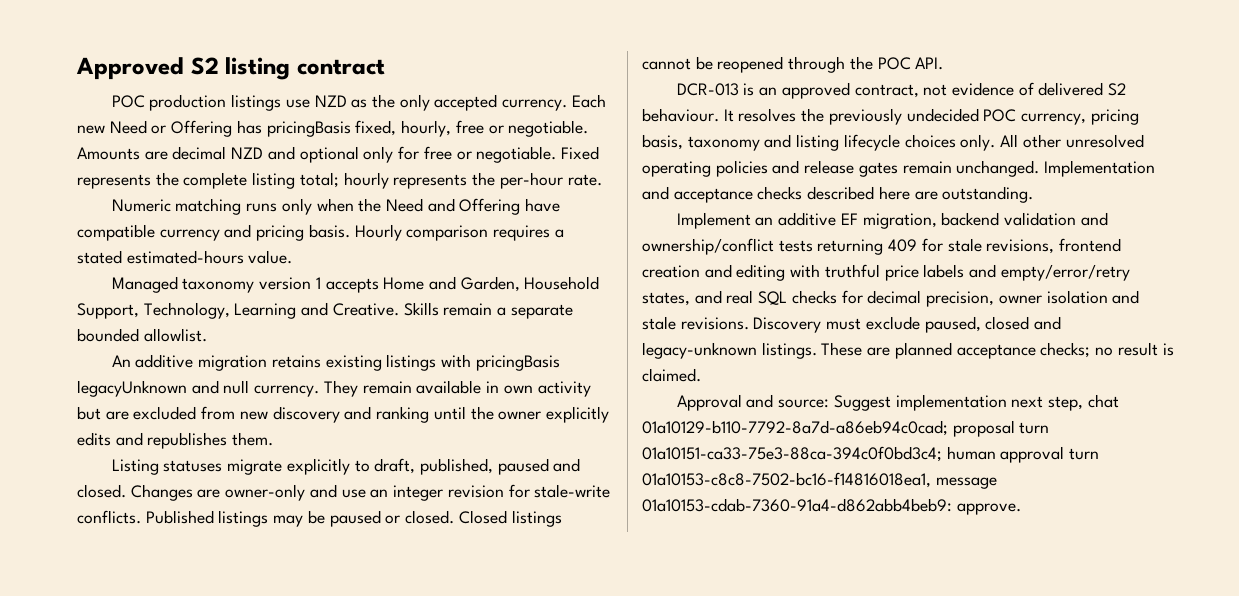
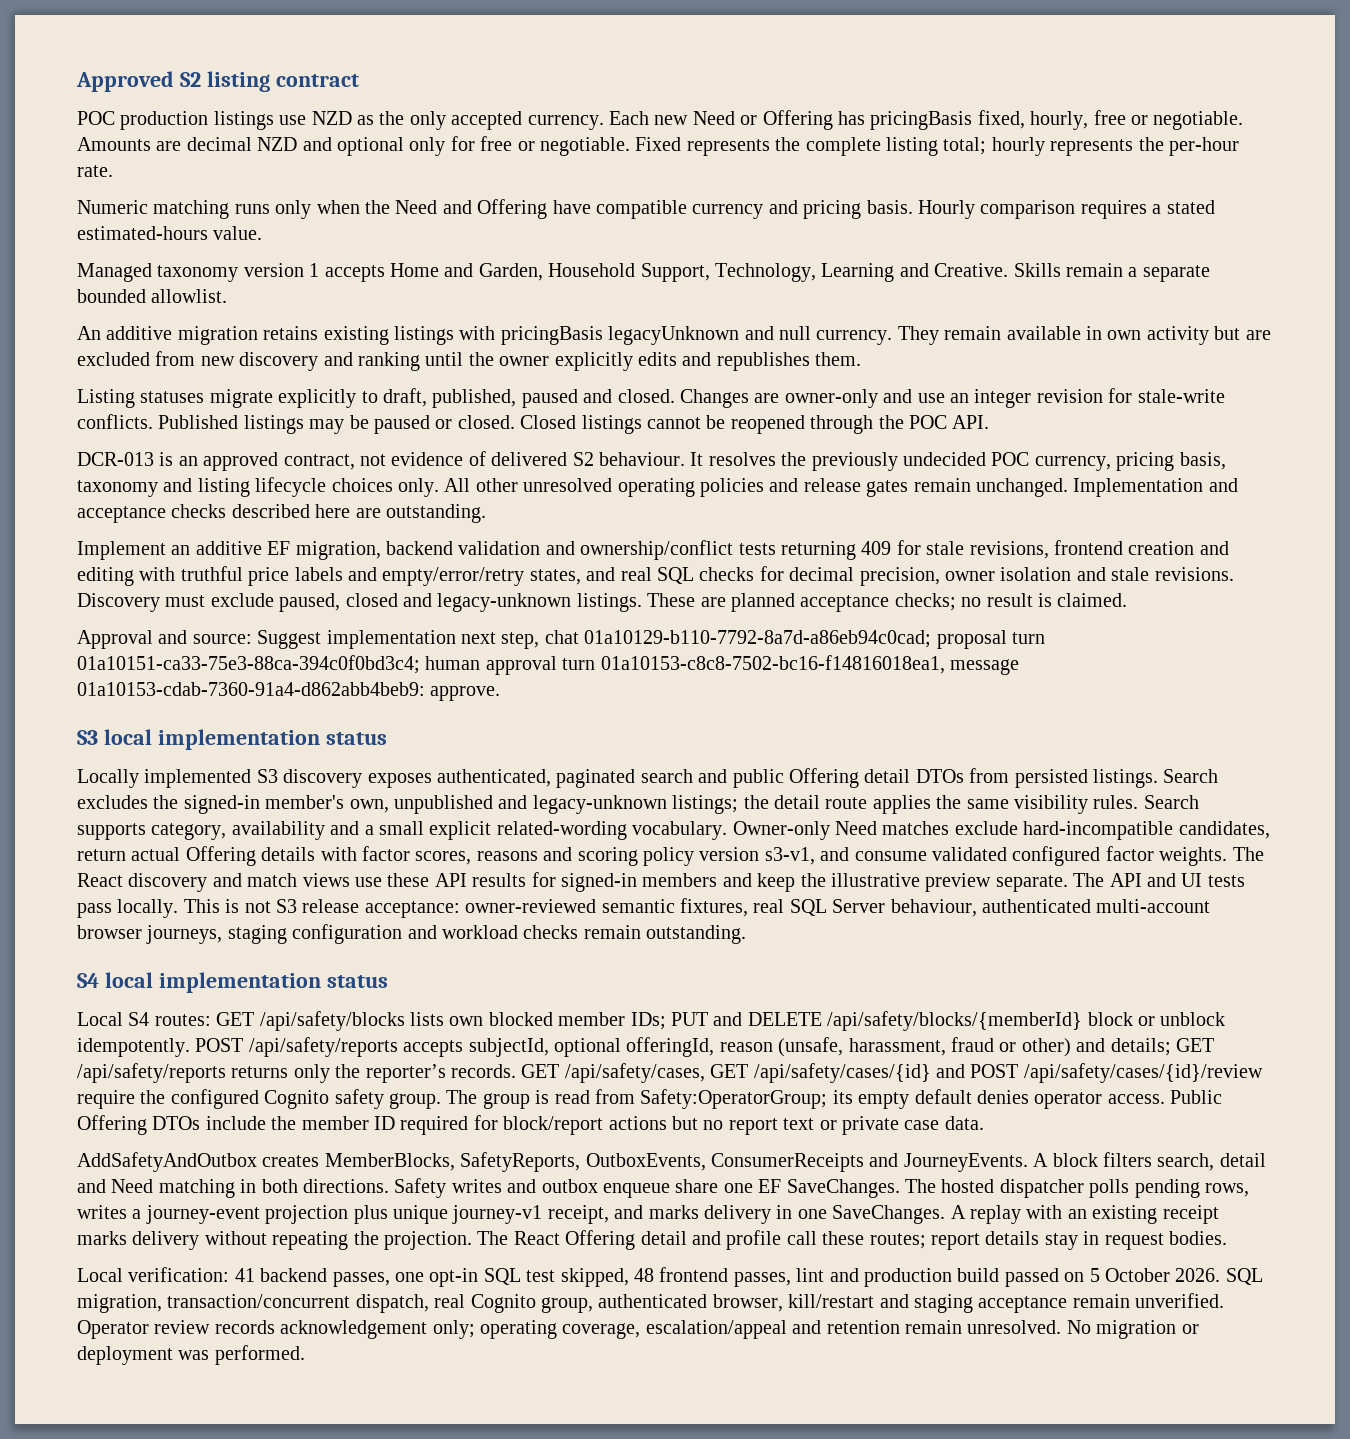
+ S3 local implementation status
+ Locally implemented S3 discovery exposes authenticated, paginated search and public Offering detail DTOs from persisted listings. Search excludes the signed-in member's own, unpublished and legacy-unknown listings; the detail route applies the same visibility rules. Search supports category, availability and a small explicit related-wording vocabulary. Owner-only Need matches exclude hard-incompatible candidates, return actual Offering details with factor scores, reasons and scoring policy version s3-v1, and consume validated configured factor weights. The React discovery and match views use these API results for signed-in members and keep the illustrative preview separate. The API and UI tests pass locally. This is not S3 release acceptance: owner-reviewed semantic fixtures, real SQL Server behaviour, authenticated multi-account browser journeys, staging configuration and workload checks remain outstanding.
+ S4 local implementation status
+ Local S4 routes: GET /api/safety/blocks lists own blocked member IDs; PUT and DELETE /api/safety/blocks/{memberId} block or unblock idempotently. POST /api/safety/reports accepts subjectId, optional offeringId, reason (unsafe, harassment, fraud or other) and details; GET /api/safety/reports returns only the reporter’s records. GET /api/safety/cases, GET /api/safety/cases/{id} and POST /api/safety/cases/{id}/review require the configured Cognito safety group. The group is read from Safety:OperatorGroup; its empty default denies operator access. Public Offering DTOs include the member ID required for block/report actions but no report text or private case data.
+ AddSafetyAndOutbox creates MemberBlocks, SafetyReports, OutboxEvents, ConsumerReceipts and JourneyEvents. A block filters search, detail and Need matching in both directions. Safety writes and outbox enqueue share one EF SaveChanges. The hosted dispatcher polls pending rows, writes a journey-event projection plus unique journey-v1 receipt, and marks delivery in one SaveChanges. A replay with an existing receipt marks delivery without repeating the projection. The React Offering detail and profile call these routes; report details stay in request bodies.
+ Local verification: 41 backend passes, one opt-in SQL test skipped, 48 frontend passes, lint and production build passed on 5 October 2026. SQL migration, transaction/concurrent dispatch, real Cognito group, authenticated browser, kill/restart and staging acceptance remain unverified. Operator review records acknowledgement only; operating coverage, escalation/appeal and retention remain unresolved. No migration or deployment was performed.

